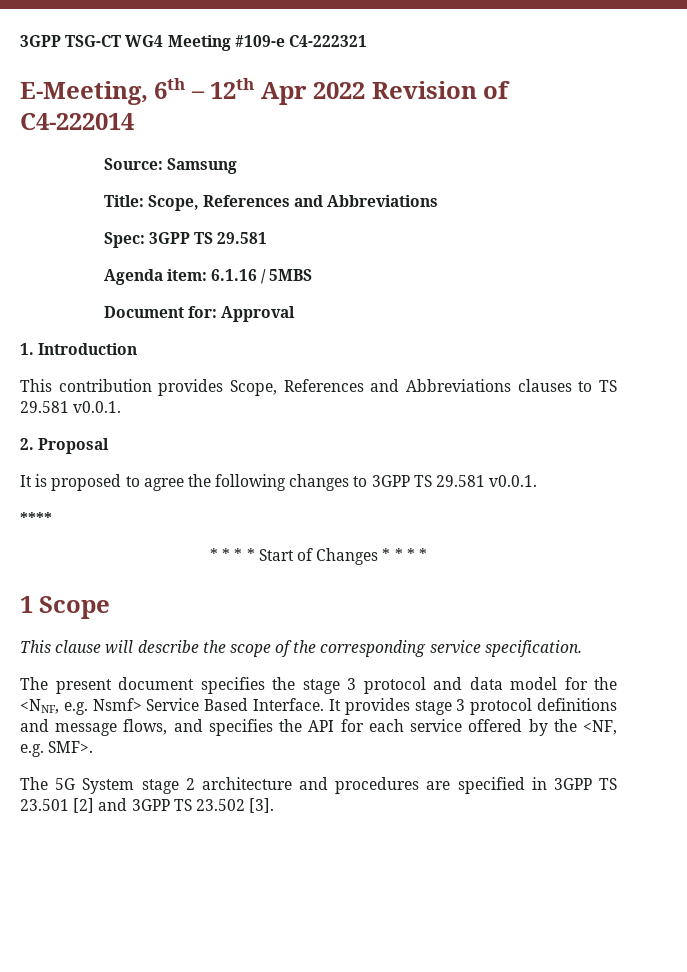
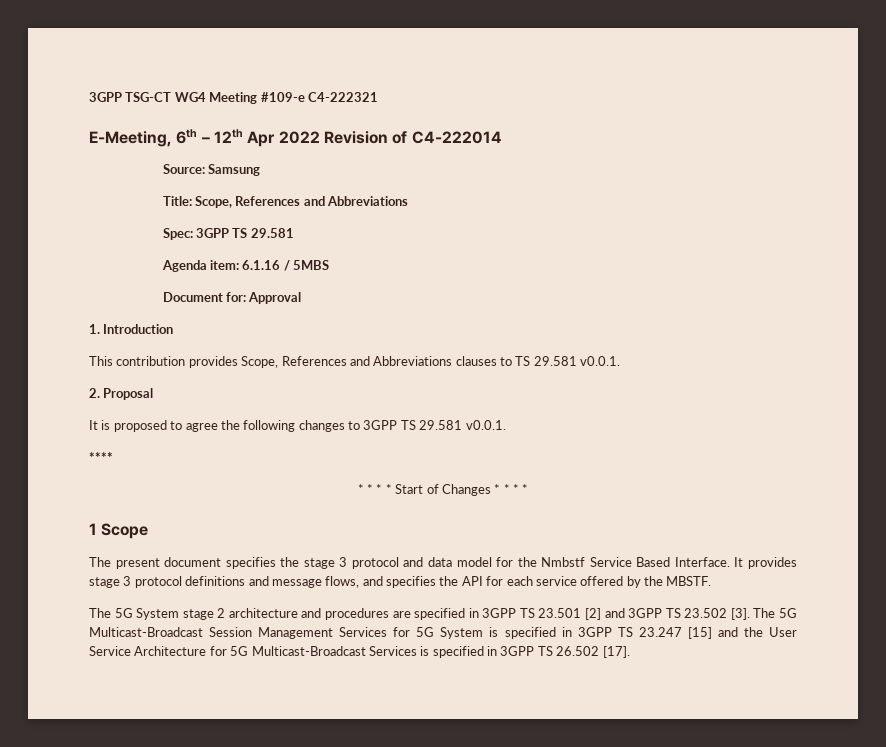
- This clause will describe the scope of the corresponding service specification.
- The present document specifies the stage 3 protocol and data model for the <NNF, e.g. Nsmf> Service Based Interface.
+ The present document specifies the stage 3 protocol and data model for the Nmbstf Service Based Interface.
- It provides stage 3 protocol definitions and message flows, and specifies the API for each service offered by the <NF, e.g. SMF>.
+ It provides stage 3 protocol definitions and message flows, and specifies the API for each service offered by the MBSTF.
+ The 5G Multicast-Broadcast Session Management Services for 5G System is specified in 3GPP TS 23.247 [15] and the User Service Architecture for 5G Multicast-Broadcast Services is specified in 3GPP TS 26.502 [17].

